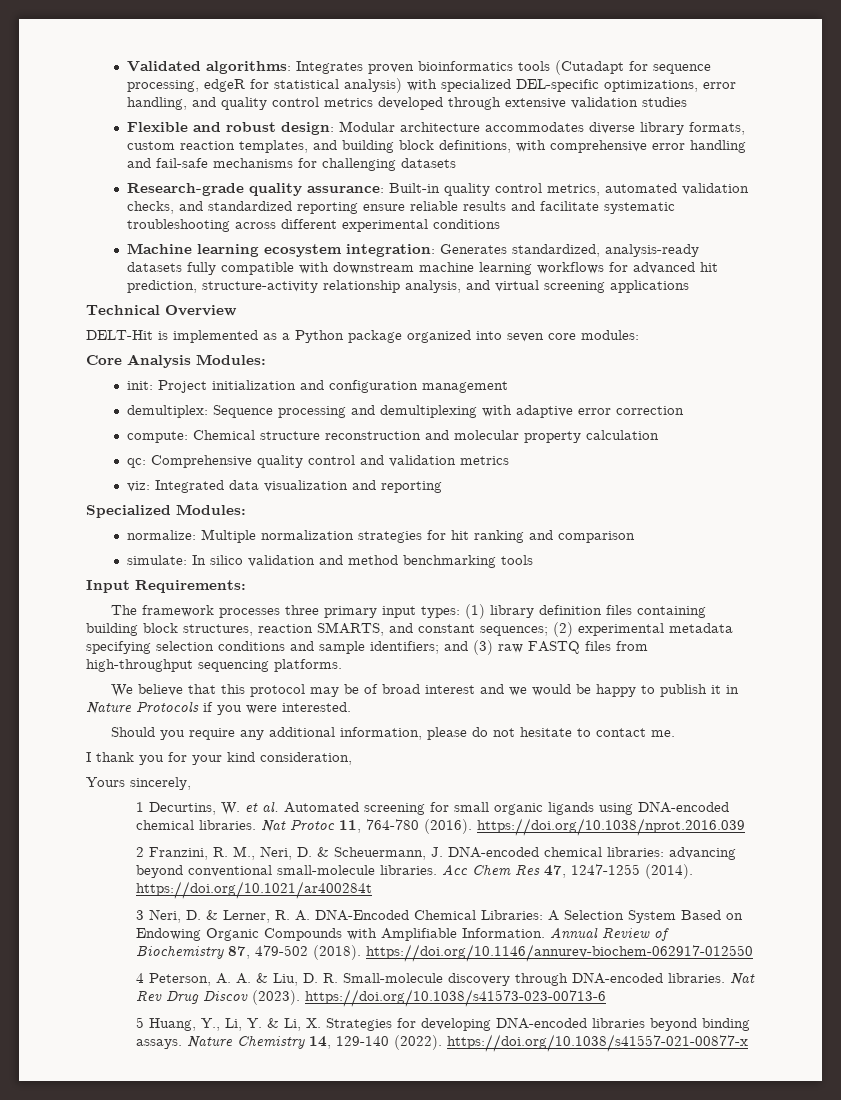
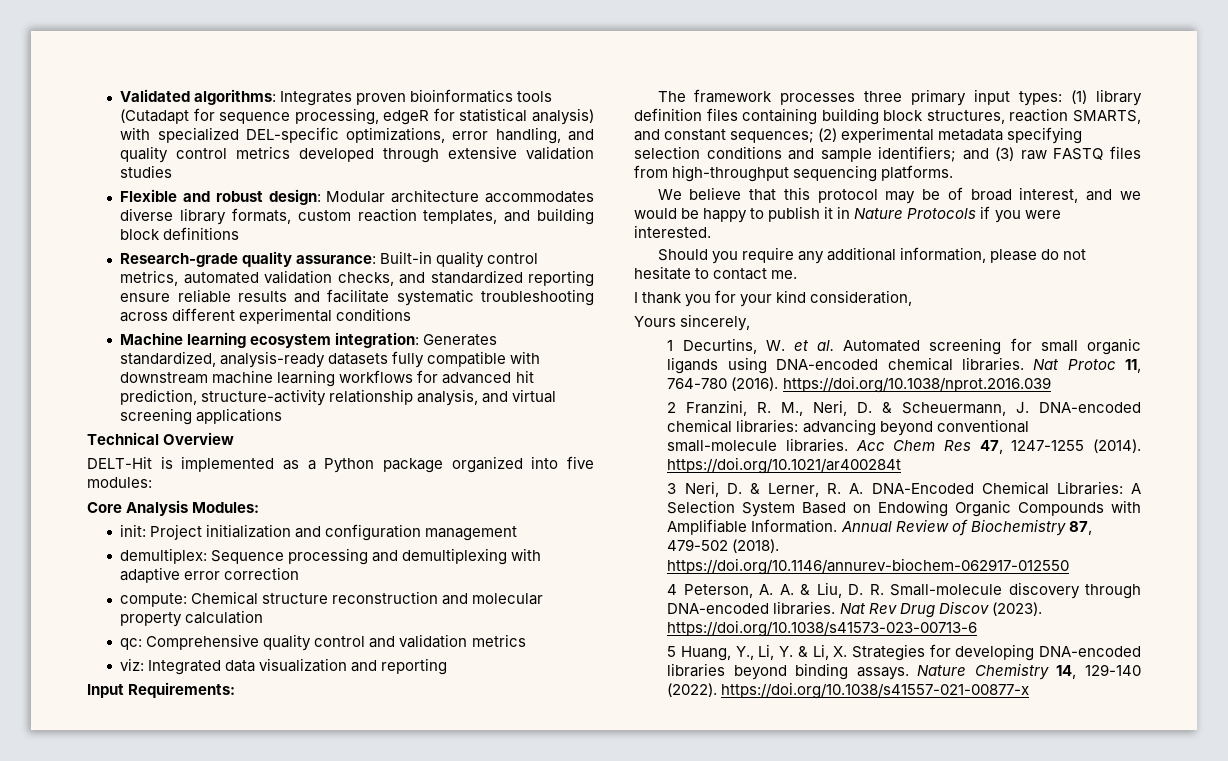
- Flexible and robust design: Modular architecture accommodates diverse library formats, custom reaction templates, and building block definitions, with comprehensive error handling and fail-safe mechanisms for challenging datasets
+ Flexible and robust design: Modular architecture accommodates diverse library formats, custom reaction templates, and building block definitions
- DELT-Hit is implemented as a Python package organized into seven core modules:
+ DELT-Hit is implemented as a Python package organized into five modules:
- Specialized Modules:
- normalize: Multiple normalization strategies for hit ranking and comparison
- simulate: In silico validation and method benchmarking tools
- We believe that this protocol may be of broad interest and we would be happy to publish it in Nature Protocols if you were interested.
+ We believe that this protocol may be of broad interest, and we would be happy to publish it in Nature Protocols if you were interested.

